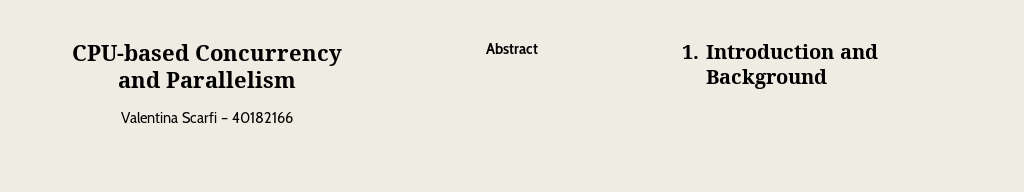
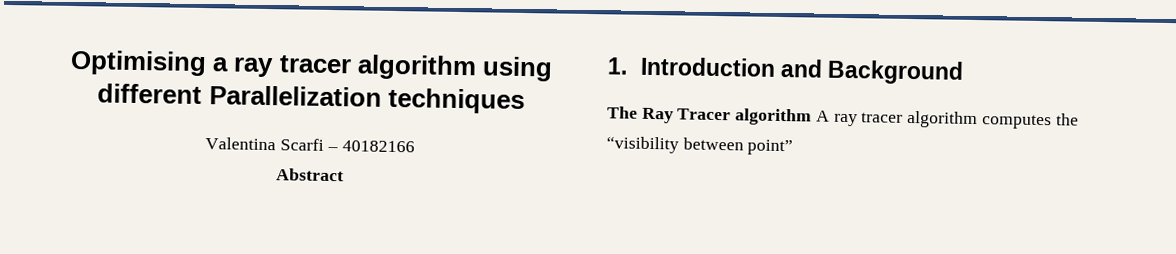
- CPU-based Concurrency and Parallelism
+ Optimising a ray tracer algorithm using different Parallelization techniques
+ The Ray Tracer algorithm A ray tracer algorithm computes the “visibility between point”

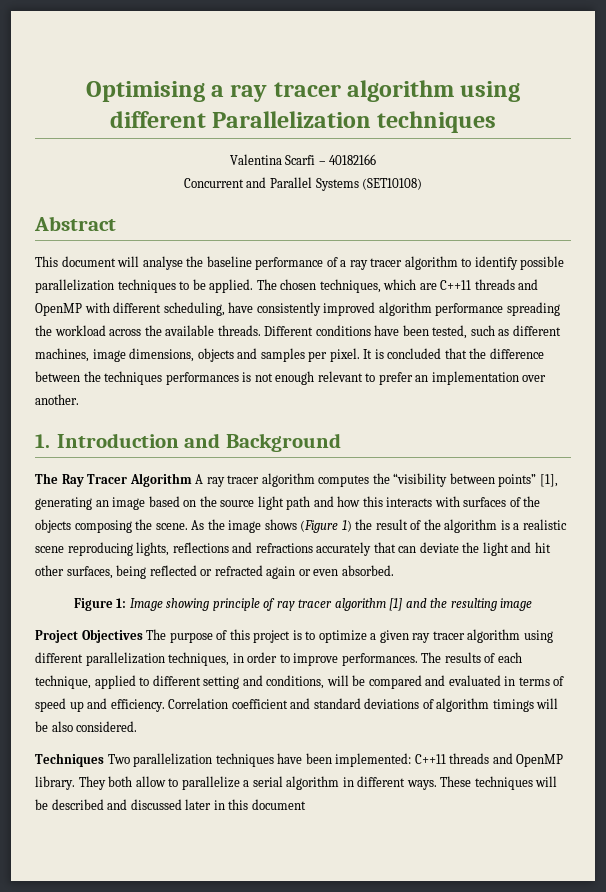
+ Concurrent and Parallel Systems (SET10108)
  Abstract
+ This document will analyse the baseline performance of a ray tracer algorithm to identify possible parallelization techniques to be applied. The chosen techniques, which are C++11 threads and OpenMP with different scheduling, have consistently improved algorithm performance spreading the workload across the available threads. Different conditions have been tested, such as different machines, image dimensions, objects and samples per pixel. It is concluded that the difference between the techniques performances is not enough relevant to prefer an implementation over another.
- The Ray Tracer algorithm A ray tracer algorithm computes the “visibility between point”
+ The Ray Tracer Algorithm A ray tracer algorithm computes the “visibility between points” [1], generating an image based on the source light path and how this interacts with surfaces of the objects composing the scene. As the image shows (Figure 1) the result of the algorithm is a realistic scene reproducing lights, reflections and refractions accurately that can deviate the light and hit other surfaces, being reflected or refracted again or even absorbed.
+ Figure 1: Image showing principle of ray tracer algorithm [1] and the resulting image
+ Project Objectives The purpose of this project is to optimize a given ray tracer algorithm using different parallelization techniques, in order to improve performances. The results of each technique, applied to different setting and conditions, will be compared and evaluated in terms of speed up and efficiency. Correlation coefficient and standard deviations of algorithm timings will be also considered.
+ Techniques Two parallelization techniques have been implemented: C++11 threads and OpenMP library. They both allow to parallelize a serial algorithm in different ways. These techniques will be described and discussed later in this document

